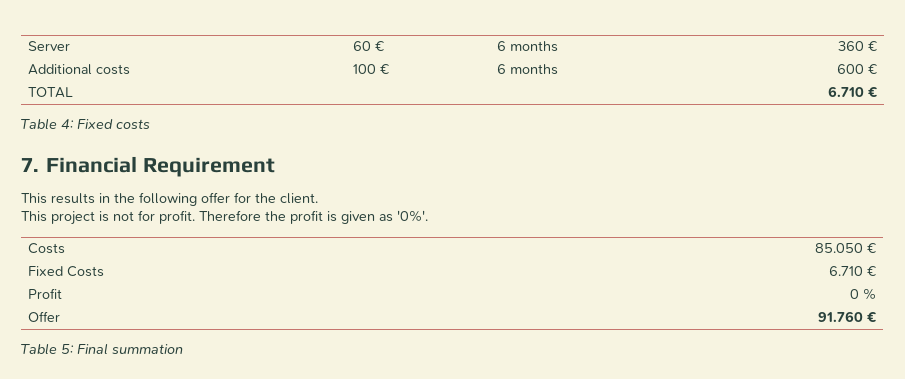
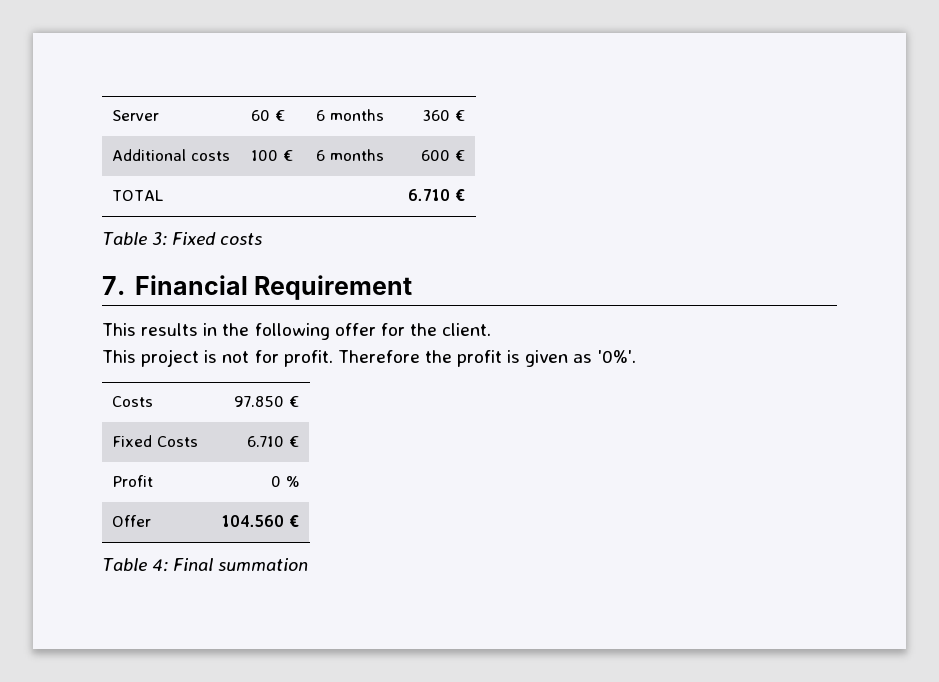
- Table 4: Fixed costs
+ Table 3: Fixed costs
- Costs | 85.050 €
+ Costs | 97.850 €
- Offer | 91.760 €
- Table 5: Final summation
+ Offer | 104.560 €
+ Table 4: Final summation

